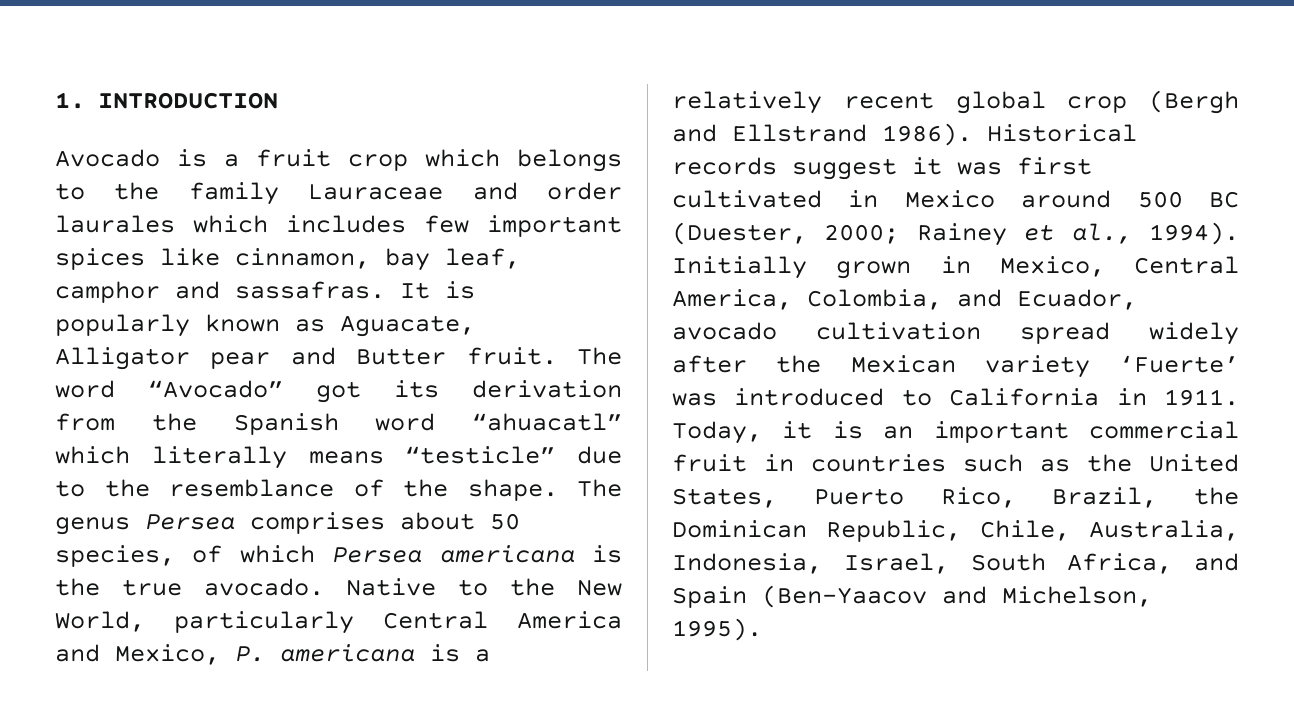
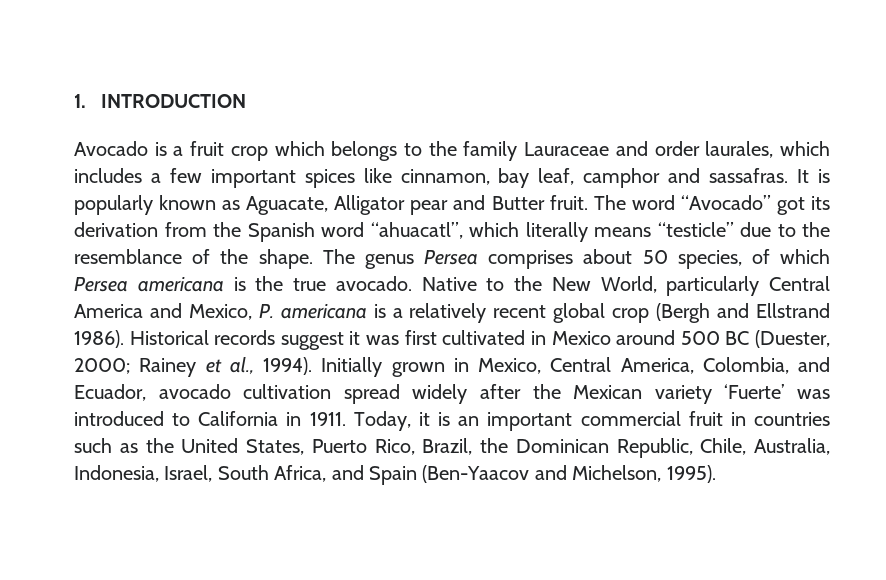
- Avocado is a fruit crop which belongs to the family Lauraceae and order laurales which includes few important spices like cinnamon, bay leaf, camphor and sassafras.
+ Avocado is a fruit crop which belongs to the family Lauraceae and order laurales, which includes a few important spices like cinnamon, bay leaf, camphor and sassafras.
- The word “Avocado” got its derivation from the Spanish word “ahuacatl” which literally means “testicle” due to the resemblance of the shape.
+ The word “Avocado” got its derivation from the Spanish word “ahuacatl”, which literally means “testicle” due to the resemblance of the shape.

